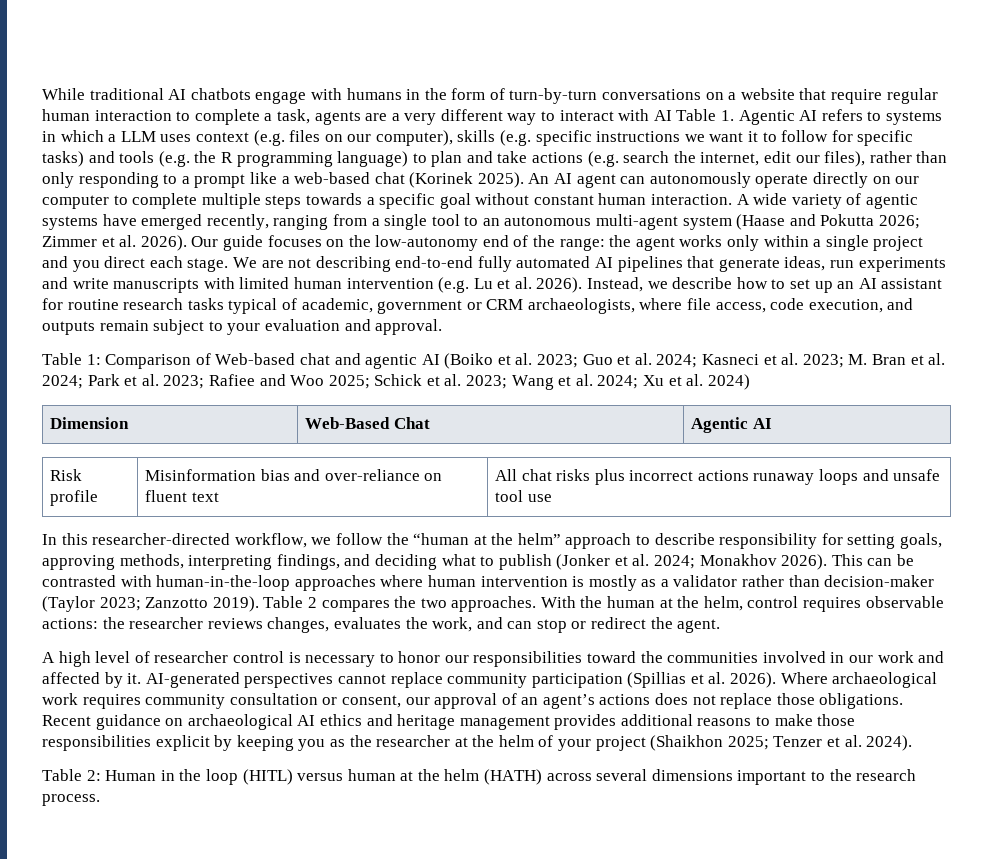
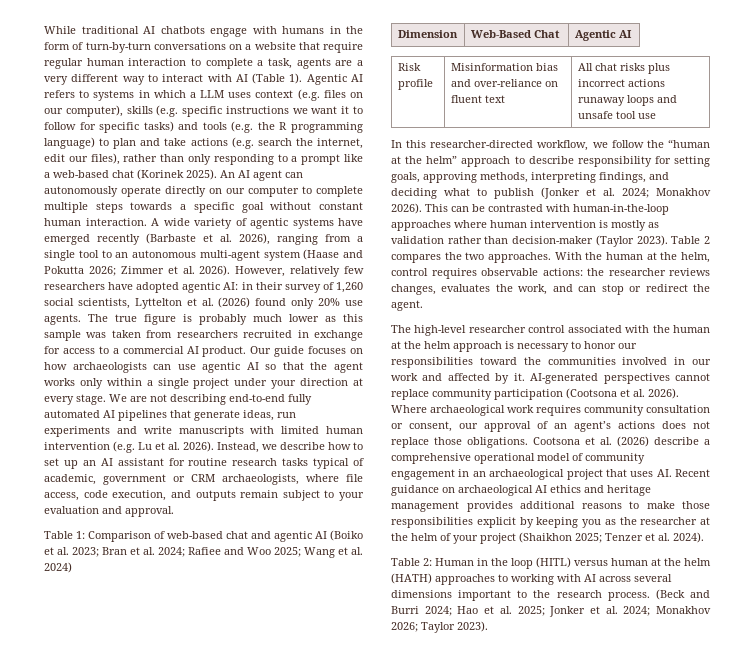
- While traditional AI chatbots engage with humans in the form of turn-by-turn conversations on a website that require regular human interaction to complete a task, agents are a very different way to interact with AI Table 1. Agentic AI refers to systems in which a LLM uses context (e.g. files on our computer), skills (e.g. specific instructions we want it to follow for specific tasks) and tools (e.g. the R programming language) to plan and take actions (e.g. search the internet, edit our files), rather than only responding to a prompt like a web-based chat (Korinek 2025).
+ While traditional AI chatbots engage with humans in the form of turn-by-turn conversations on a website that require regular human interaction to complete a task, agents are a very different way to interact with AI (Table 1). Agentic AI refers to systems in which a LLM uses context (e.g. files on our computer), skills (e.g. specific instructions we want it to follow for specific tasks) and tools (e.g. the R programming language) to plan and take actions (e.g. search the internet, edit our files), rather than only responding to a prompt like a web-based chat (Korinek 2025).
- A wide variety of agentic systems have emerged recently, ranging from a single tool to an autonomous multi-agent system (Haase and Pokutta 2026; Zimmer et al. 2026).
+ A wide variety of agentic systems have emerged recently (Barbaste et al. 2026), ranging from a single tool to an autonomous multi-agent system (Haase and Pokutta 2026; Zimmer et al. 2026).
- Our guide focuses on the low-autonomy end of the range: the agent works only within a single project and you direct each stage.
+ However, relatively few researchers have adopted agentic AI: in their survey of 1,260 social scientists, Lyttelton et al. (2026) found only 20% use agents. The true figure is probably much lower as this sample was taken from researchers recruited in exchange for access to a commercial AI product. Our guide focuses on how archaeologists can use agentic AI so that the agent works only within a single project under your direction at every stage.
- Table 1: Comparison of Web-based chat and agentic AI (Boiko et al. 2023; Guo et al. 2024; Kasneci et al. 2023; M. Bran et al. 2024; Park et al. 2023; Rafiee and Woo 2025; Schick et al. 2023; Wang et al. 2024; Xu et al. 2024)
+ Table 1: Comparison of web-based chat and agentic AI (Boiko et al. 2023; Bran et al. 2024; Rafiee and Woo 2025; Wang et al. 2024)
- This can be contrasted with human-in-the-loop approaches where human intervention is mostly as a validator rather than decision-maker (Taylor 2023; Zanzotto 2019).
+ This can be contrasted with human-in-the-loop approaches where human intervention is mostly as validation rather than decision-maker (Taylor 2023).
- A high level of researcher control is necessary to honor our responsibilities toward the communities involved in our work and affected by it.
+ The high-level researcher control associated with the human at the helm approach is necessary to honor our responsibilities toward the communities involved in our work and affected by it.
- AI-generated perspectives cannot replace community participation (Spillias et al. 2026).
+ AI-generated perspectives cannot replace community participation (Cootsona et al. 2026).
- Recent guidance on archaeological AI ethics and heritage management provides additional reasons to make those responsibilities explicit by keeping you as the researcher at the helm of your project (Shaikhon 2025; Tenzer et al. 2024).
+ Cootsona et al. (2026) describe a comprehensive operational model of community engagement in an archaeological project that uses AI. Recent guidance on archaeological AI ethics and heritage management provides additional reasons to make those responsibilities explicit by keeping you as the researcher at the helm of your project (Shaikhon 2025; Tenzer et al. 2024).
- Table 2: Human in the loop (HITL) versus human at the helm (HATH) across several dimensions important to the research process.
+ Table 2: Human in the loop (HITL) versus human at the helm (HATH) approaches to working with AI across several dimensions important to the research process.
+ (Beck and Burri 2024; Hao et al. 2025; Jonker et al. 2024; Monakhov 2026; Taylor 2023).

